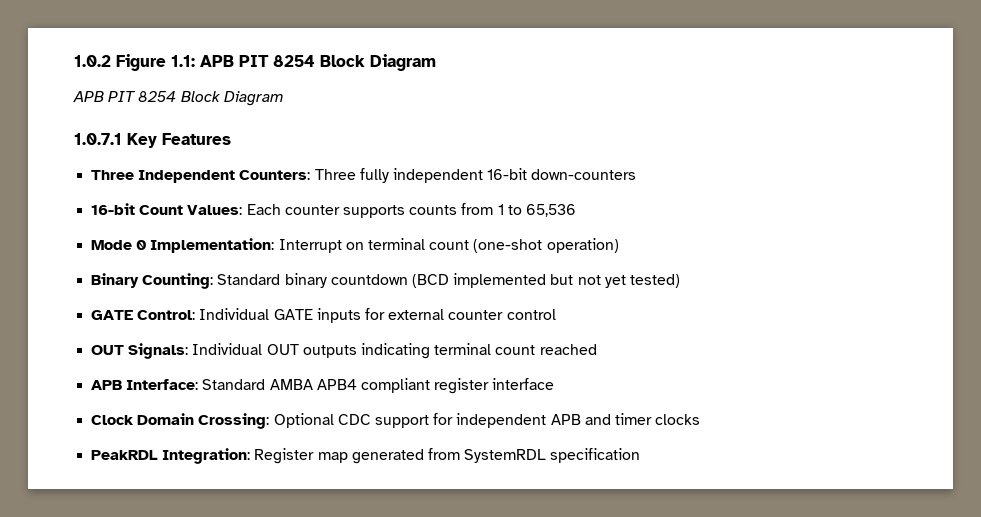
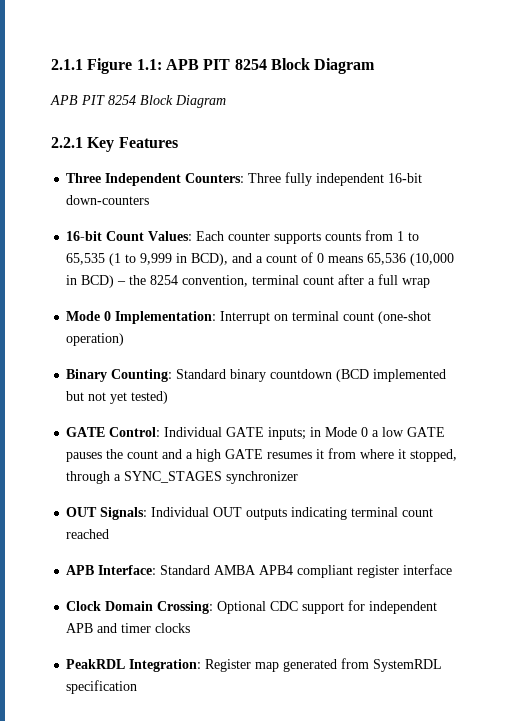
- 1.0.2 Figure 1.1: APB PIT 8254 Block Diagram
+ 2.1.1 Figure 1.1: APB PIT 8254 Block Diagram
- 1.0.7.1 Key Features
+ 2.2.1 Key Features
- 16-bit Count Values: Each counter supports counts from 1 to 65,536
+ 16-bit Count Values: Each counter supports counts from 1 to 65,535 (1 to 9,999 in BCD), and a count of 0 means 65,536 (10,000 in BCD) – the 8254 convention, terminal count after a full wrap
- GATE Control: Individual GATE inputs for external counter control
+ GATE Control: Individual GATE inputs; in Mode 0 a low GATE pauses the count and a high GATE resumes it from where it stopped, through a SYNC_STAGES synchronizer

